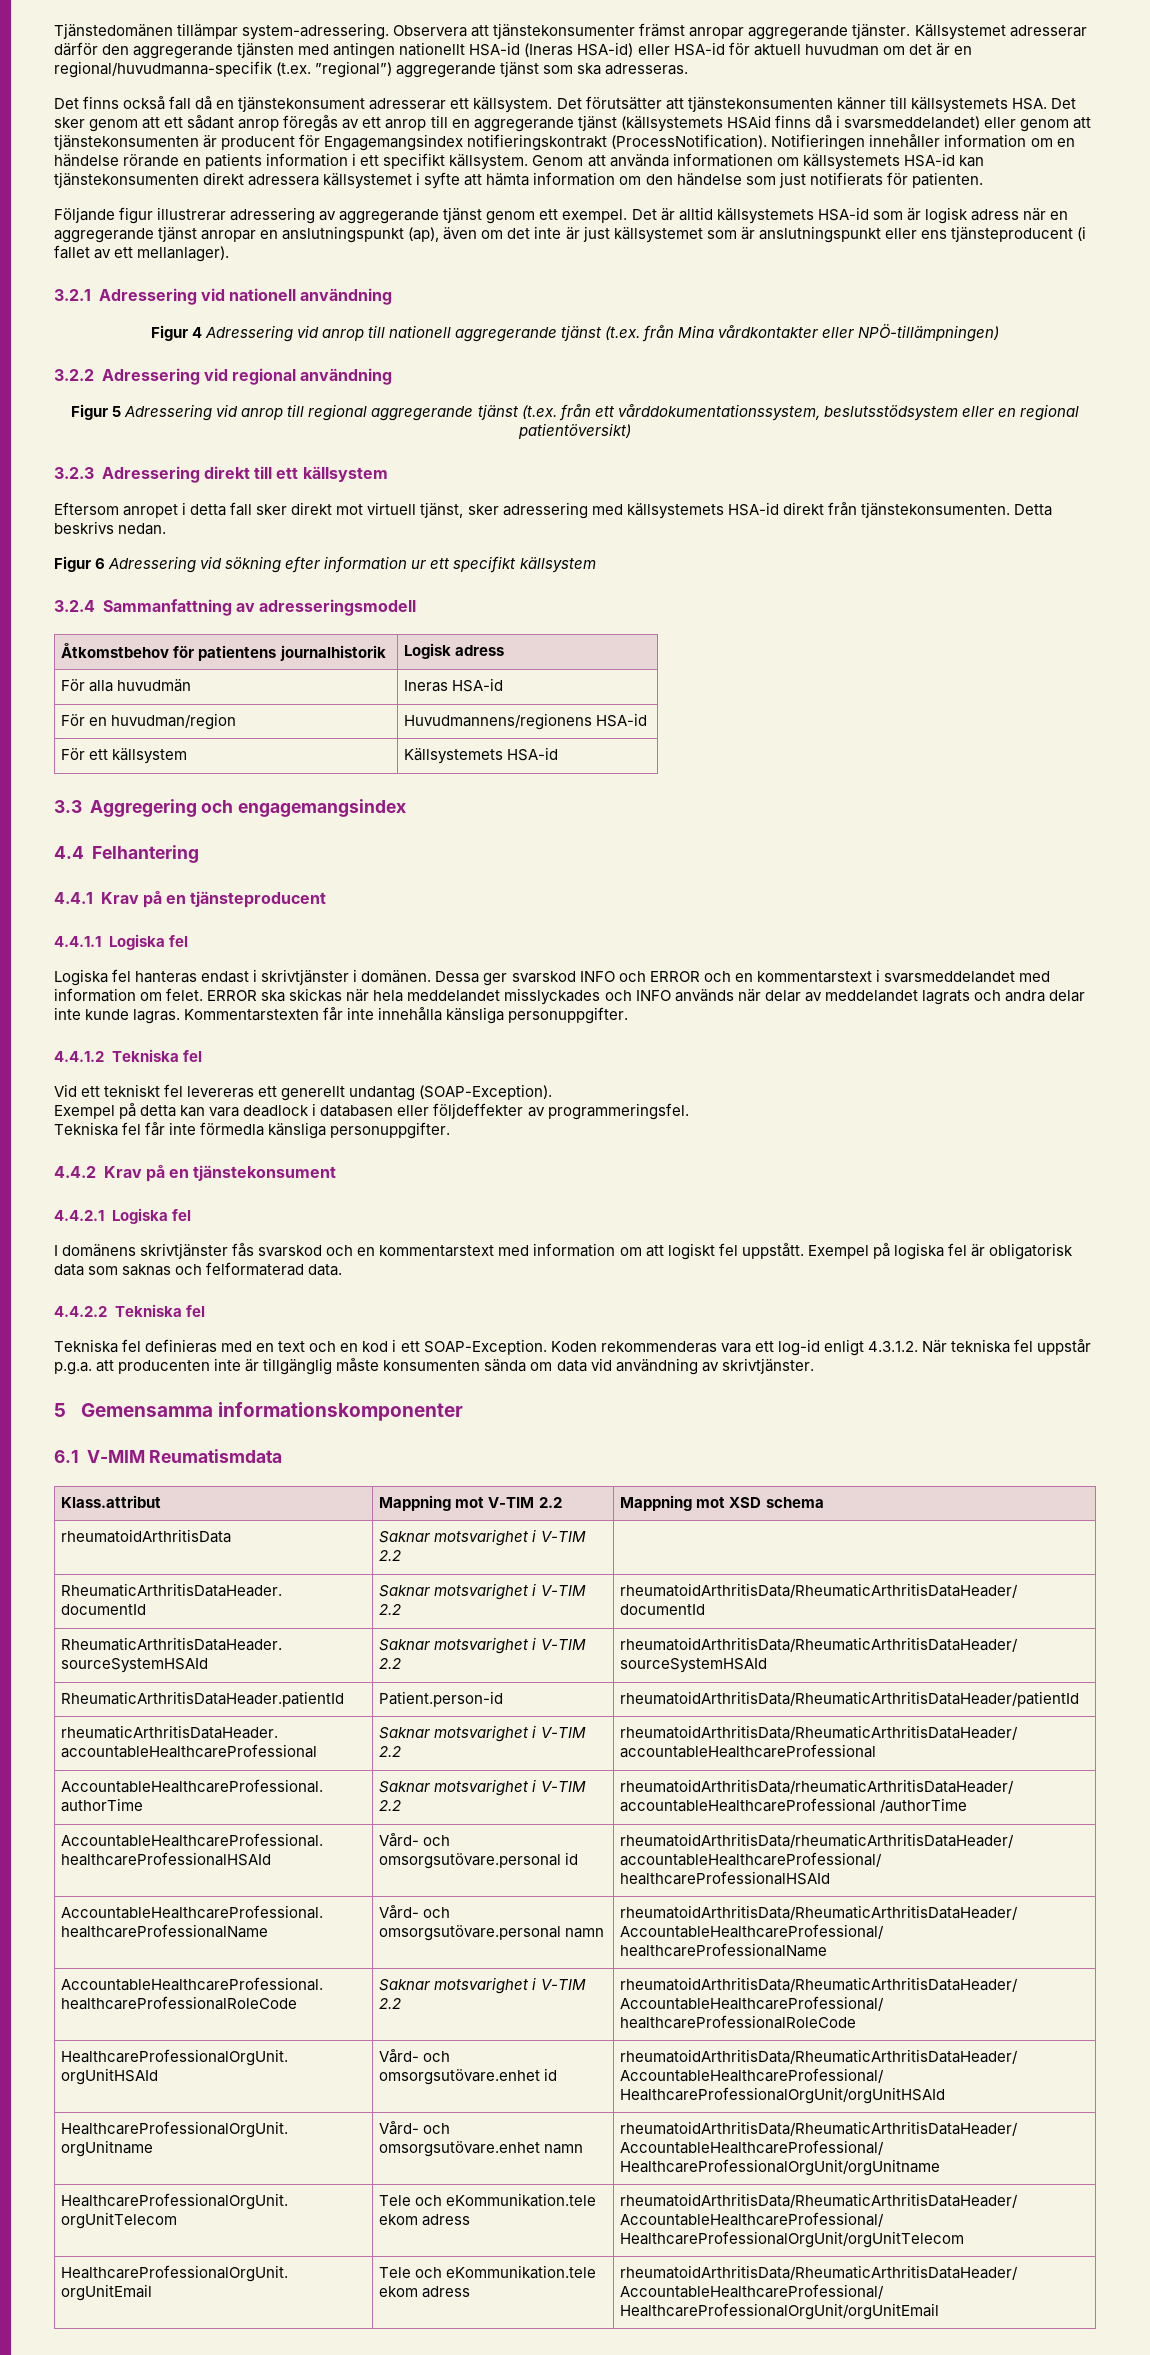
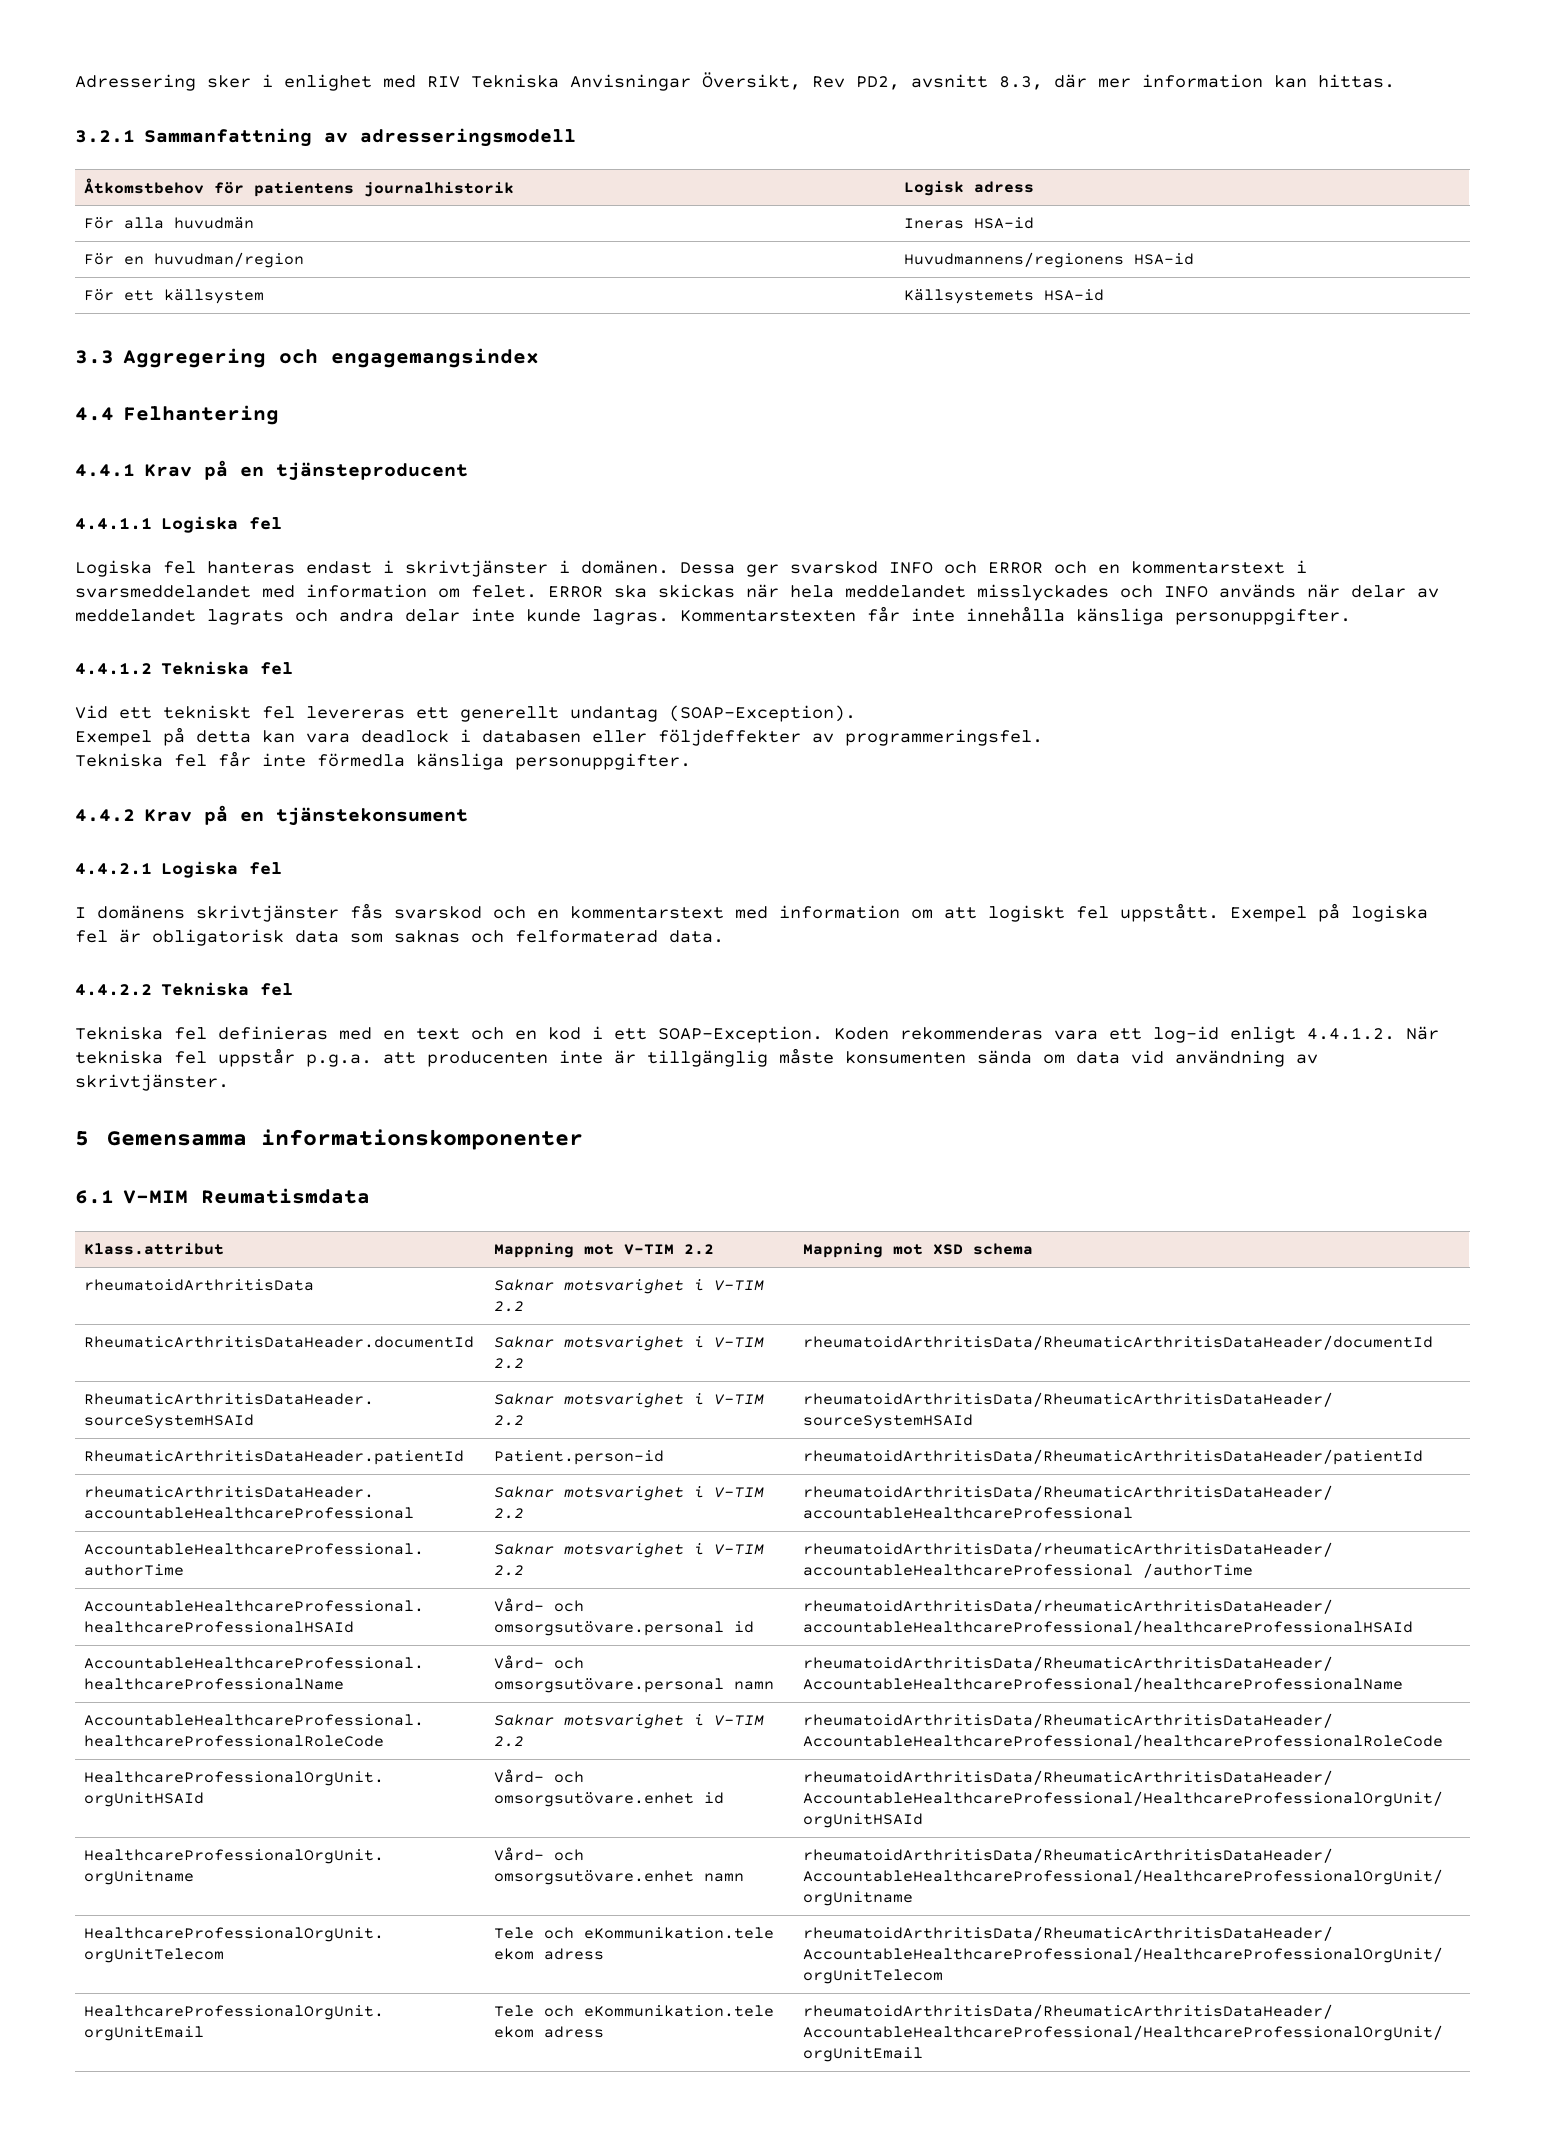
- Tjänstedomänen tillämpar system-adressering. Observera att tjänstekonsumenter främst anropar aggregerande tjänster. Källsystemet adresserar därför den aggregerande tjänsten med antingen nationellt HSA-id (Ineras HSA-id) eller HSA-id för aktuell huvudman om det är en regional/huvudmanna-specifik (t.ex. ”regional”) aggregerande tjänst som ska adresseras.
- Det finns också fall då en tjänstekonsument adresserar ett källsystem. Det förutsätter att tjänstekonsumenten känner till källsystemets HSA. Det sker genom att ett sådant anrop föregås av ett anrop till en aggregerande tjänst (källsystemets HSAid finns då i svarsmeddelandet) eller genom att tjänstekonsumenten är producent för Engagemangsindex notifieringskontrakt (ProcessNotification). Notifieringen innehåller information om en händelse rörande en patients information i ett specifikt källsystem. Genom att använda informationen om källsystemets HSA-id kan tjänstekonsumenten direkt adressera källsystemet i syfte att hämta information om den händelse som just notifierats för patienten.
- Följande figur illustrerar adressering av aggregerande tjänst genom ett exempel. Det är alltid källsystemets HSA-id som är logisk adress när en aggregerande tjänst anropar en anslutningspunkt (ap), även om det inte är just källsystemet som är anslutningspunkt eller ens tjänsteproducent (i fallet av ett mellanlager).
- 3.2.1 Adressering vid nationell användning
- Figur 4 Adressering vid anrop till nationell aggregerande tjänst (t.ex. från Mina vårdkontakter eller NPÖ-tillämpningen)
- 3.2.2 Adressering vid regional användning
- Figur 5 Adressering vid anrop till regional aggregerande tjänst (t.ex. från ett vårddokumentationssystem, beslutsstödsystem eller en regional patientöversikt)
- 3.2.3 Adressering direkt till ett källsystem
- Eftersom anropet i detta fall sker direkt mot virtuell tjänst, sker adressering med källsystemets HSA-id direkt från tjänstekonsumenten. Detta beskrivs nedan.
- Figur 6 Adressering vid sökning efter information ur ett specifikt källsystem
- 3.2.4 Sammanfattning av adresseringsmodell
+ Adressering sker i enlighet med RIV Tekniska Anvisningar Översikt, Rev PD2, avsnitt 8.3, där mer information kan hittas.
+ 3.2.1 Sammanfattning av adresseringsmodell
- Koden rekommenderas vara ett log-id enligt 4.3.1.2. När tekniska fel uppstår p.g.a. att producenten inte är tillgänglig måste konsumenten sända om data vid användning av skrivtjänster.
+ Koden rekommenderas vara ett log-id enligt 4.4.1.2. När tekniska fel uppstår p.g.a. att producenten inte är tillgänglig måste konsumenten sända om data vid användning av skrivtjänster.

